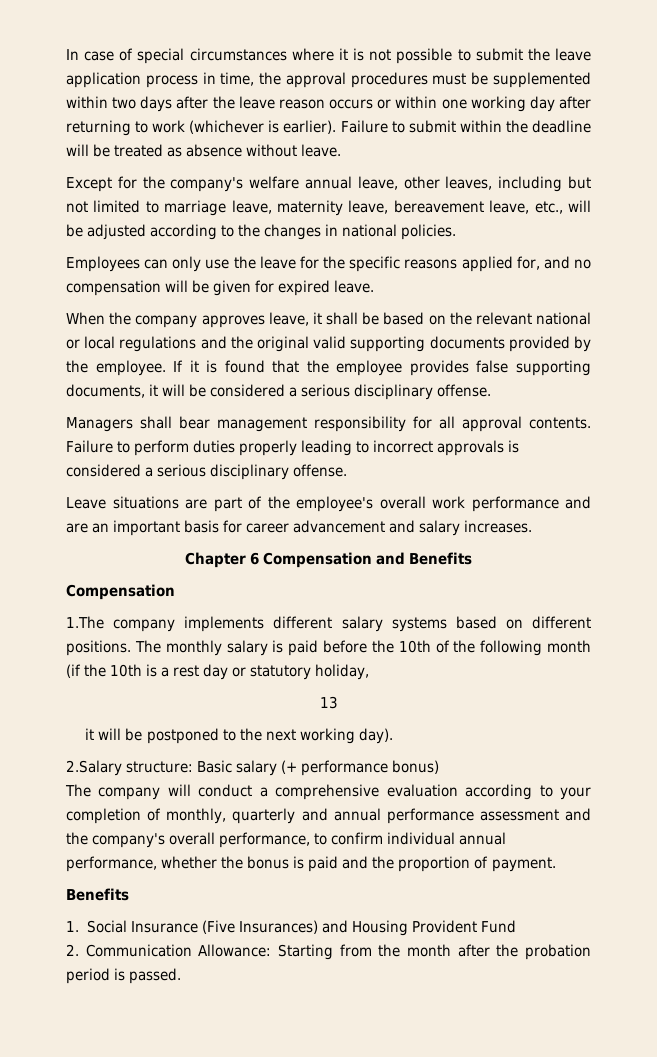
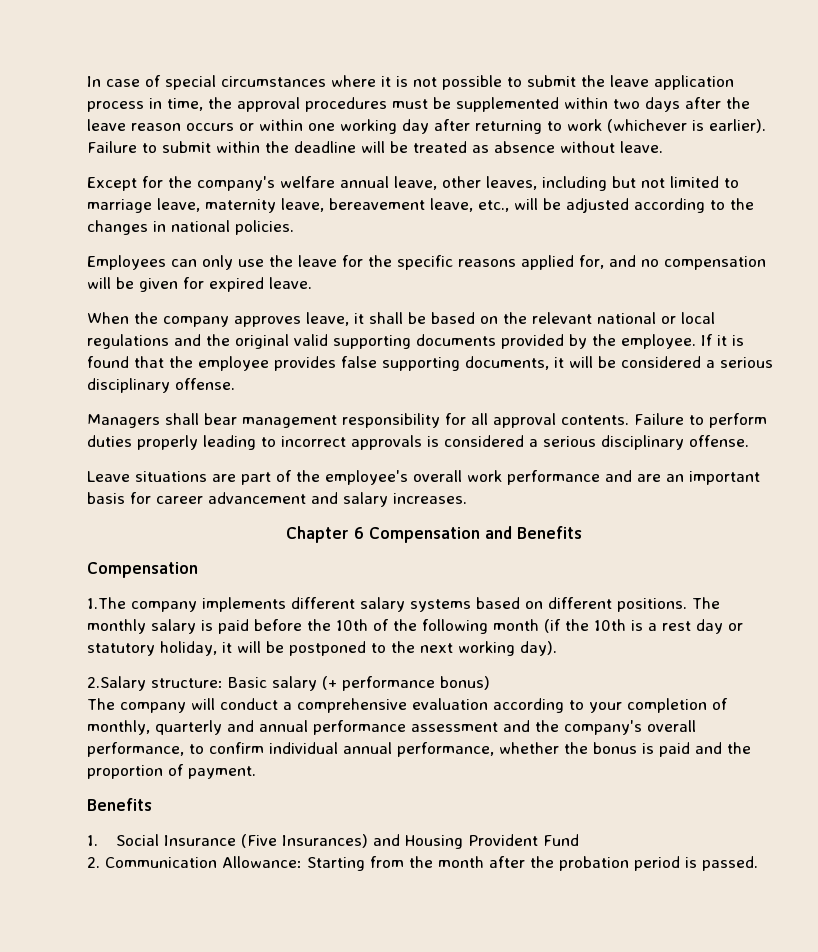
- The monthly salary is paid before the 10th of the following month (if the 10th is a rest day or statutory holiday,
- 13
- it will be postponed to the next working day).
+ The monthly salary is paid before the 10th of the following month (if the 10th is a rest day or statutory holiday, it will be postponed to the next working day).

